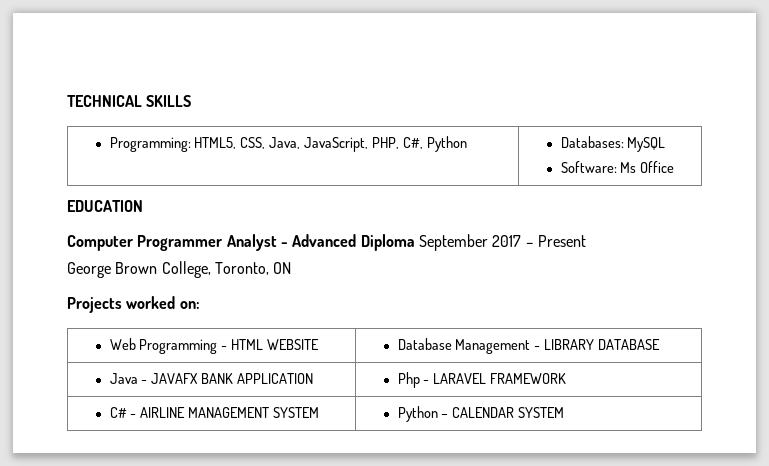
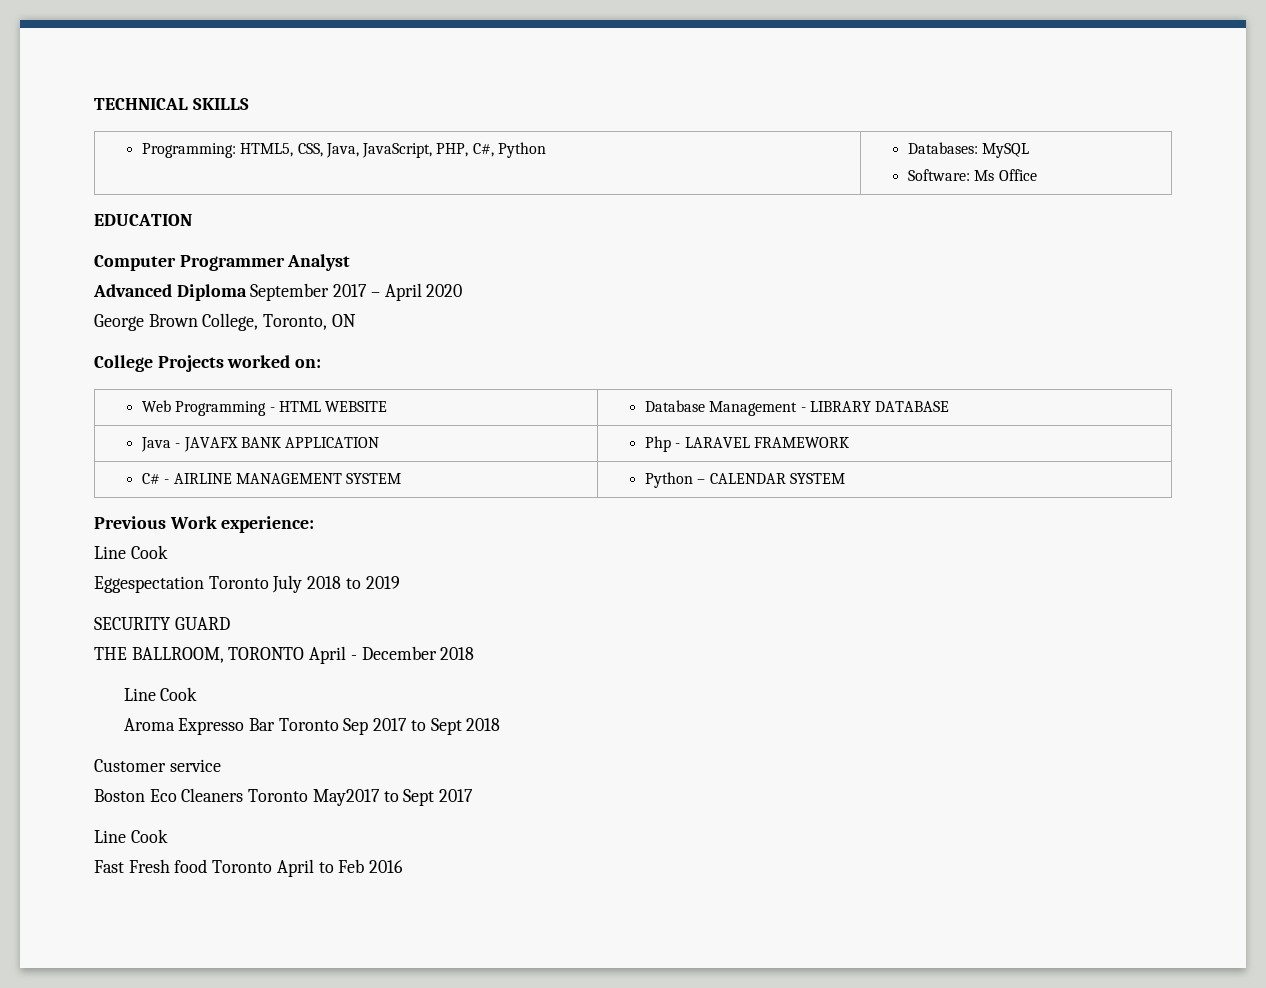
- Computer Programmer Analyst - Advanced Diploma September 2017 – Present
+ Computer Programmer Analyst
+ Advanced Diploma September 2017 – April 2020
- Projects worked on:
+ College Projects worked on:
+ Previous Work experience:
+ Line Cook
+ Eggespectation Toronto July 2018 to 2019
+ SECURITY GUARD
+ THE BALLROOM, TORONTO April - December 2018
+ Line Cook
+ Aroma Expresso Bar Toronto Sep 2017 to Sept 2018
+ Customer service
+ Boston Eco Cleaners Toronto May2017 to Sept 2017
+ Line Cook
+ Fast Fresh food Toronto April to Feb 2016

